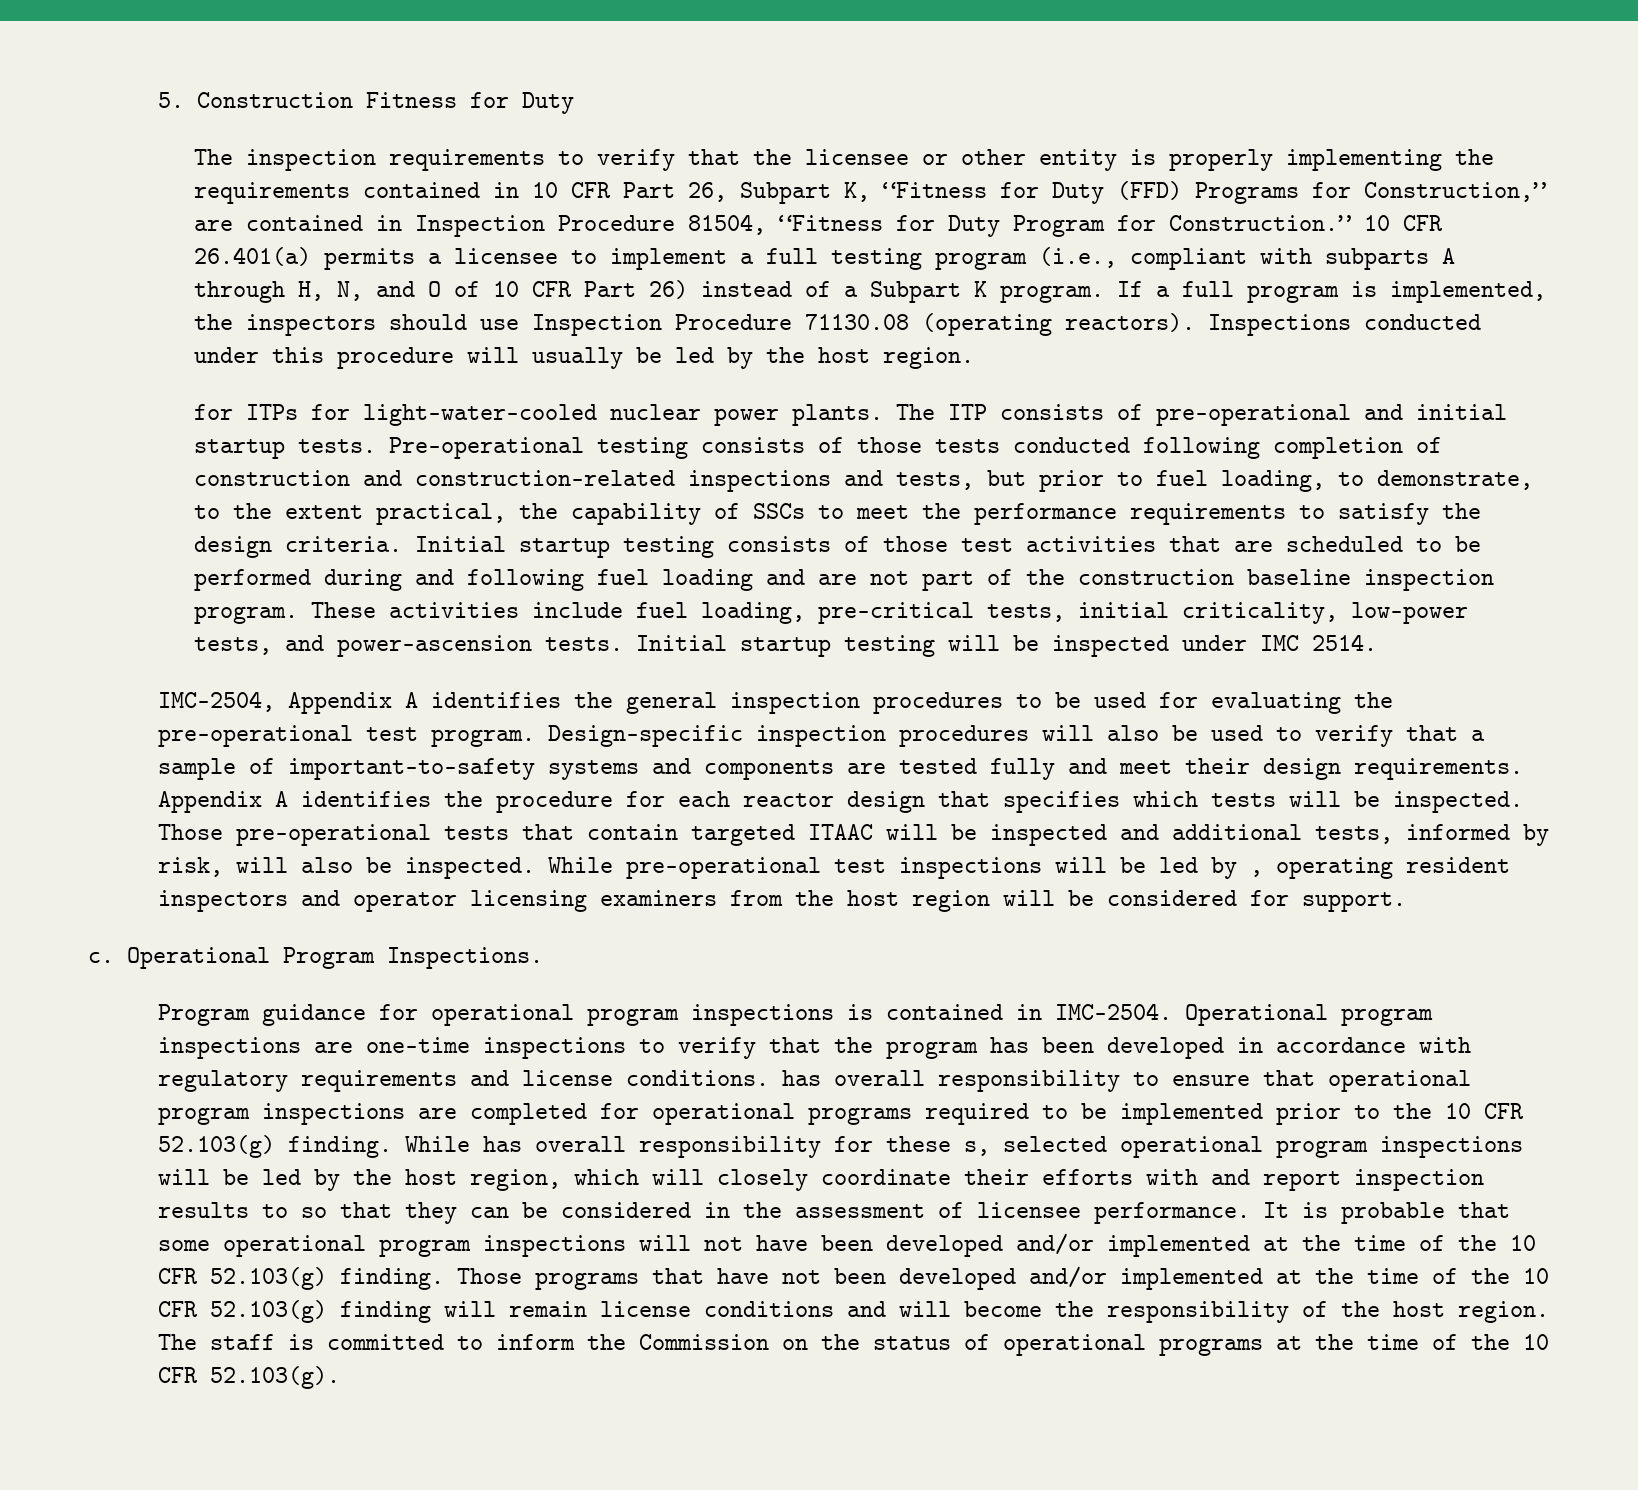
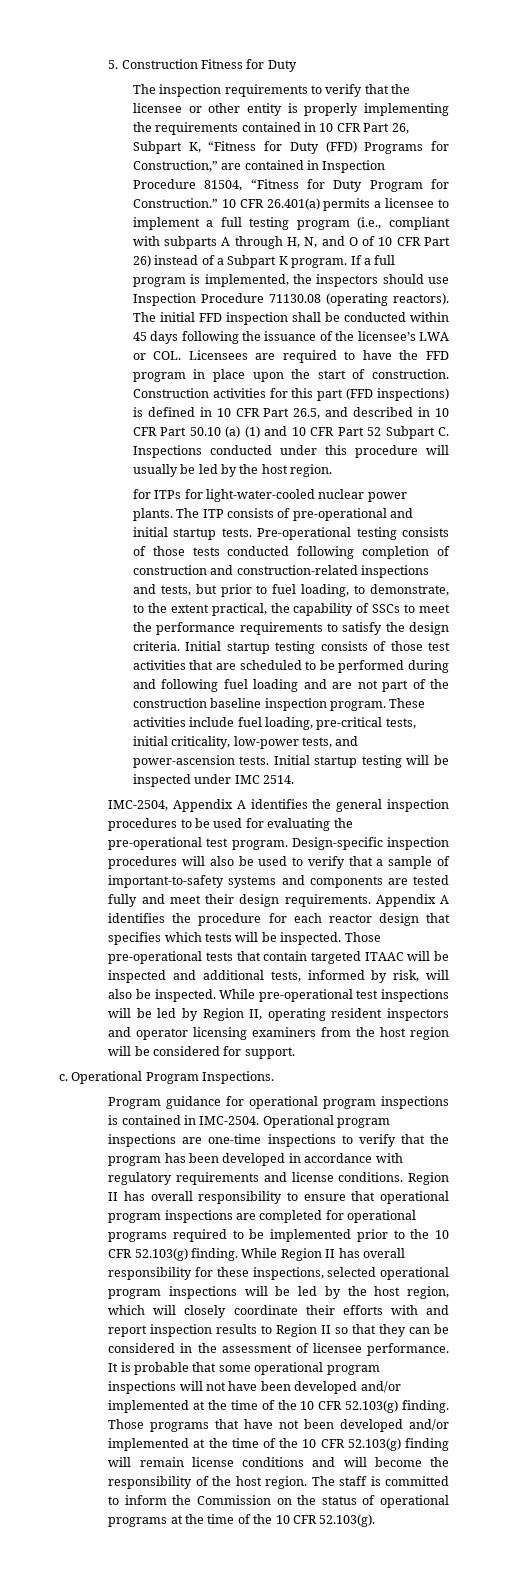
- Inspections conducted under this procedure will usually be led by the host region.
+ The initial FFD inspection shall be conducted within 45 days following the issuance of the licensee’s LWA or COL. Licensees are required to have the FFD program in place upon the start of construction. Construction activities for this part (FFD inspections) is defined in 10 CFR Part 26.5, and described in 10 CFR Part 50.10 (a) (1) and 10 CFR Part 52 Subpart C. Inspections conducted under this procedure will usually be led by the host region.
- While pre-operational test inspections will be led by , operating resident inspectors and operator licensing examiners from the host region will be considered for support.
+ While pre-operational test inspections will be led by Region II, operating resident inspectors and operator licensing examiners from the host region will be considered for support.
- Operational program inspections are one-time inspections to verify that the program has been developed in accordance with regulatory requirements and license conditions. has overall responsibility to ensure that operational program inspections are completed for operational programs required to be implemented prior to the 10 CFR 52.103(g) finding.
+ Operational program inspections are one-time inspections to verify that the program has been developed in accordance with regulatory requirements and license conditions. Region II has overall responsibility to ensure that operational program inspections are completed for operational programs required to be implemented prior to the 10 CFR 52.103(g) finding.
- While has overall responsibility for these s, selected operational program inspections will be led by the host region, which will closely coordinate their efforts with and report inspection results to so that they can be considered in the assessment of licensee performance.
+ While Region II has overall responsibility for these inspections, selected operational program inspections will be led by the host region, which will closely coordinate their efforts with and report inspection results to Region II so that they can be considered in the assessment of licensee performance.

